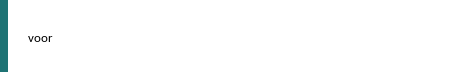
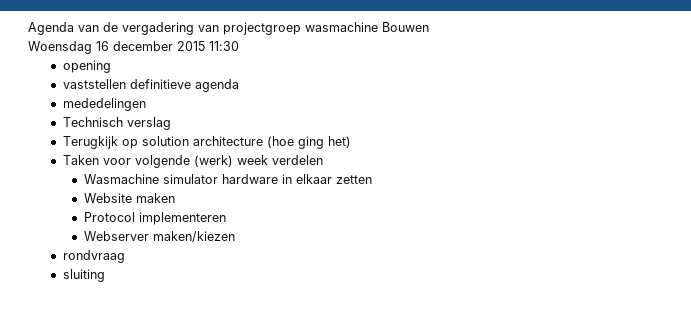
- voor
+ Agenda van de vergadering van projectgroep wasmachine Bouwen
+ Woensdag 16 december 2015 11:30
+ opening
+ vaststellen definitieve agenda
+ mededelingen
+ Technisch verslag
+ Terugkijk op solution architecture (hoe ging het)
+ Taken voor volgende (werk) week verdelen
+ Wasmachine simulator hardware in elkaar zetten
+ Website maken
+ Protocol implementeren
+ Webserver maken/kiezen
+ rondvraag
+ sluiting

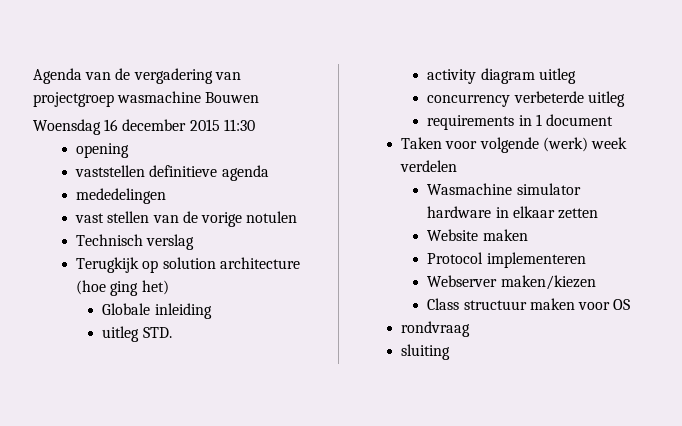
+ vast stellen van de vorige notulen
+ Globale inleiding
+ uitleg STD.
+ activity diagram uitleg
+ concurrency verbeterde uitleg
+ requirements in 1 document
+ Class structuur maken voor OS

